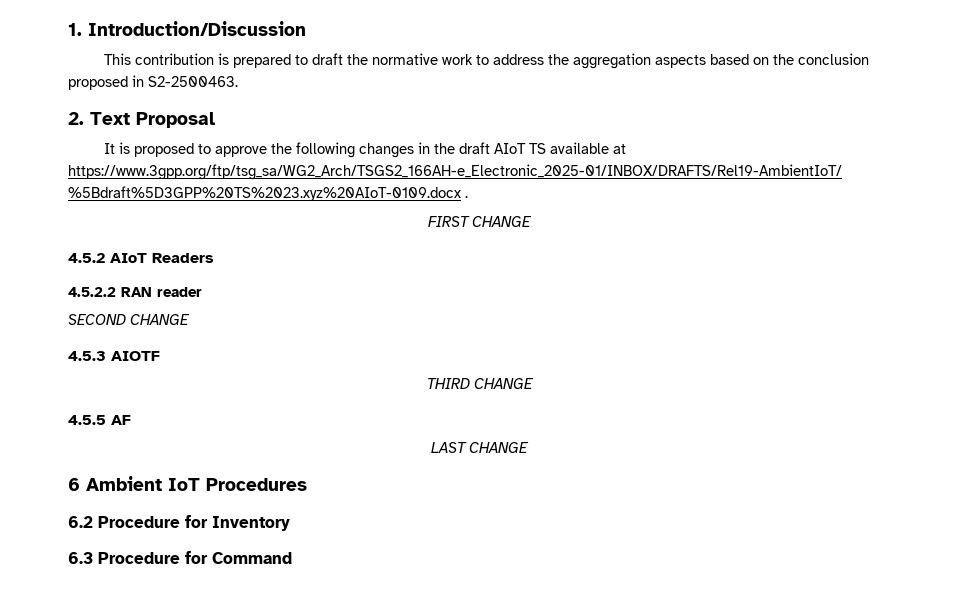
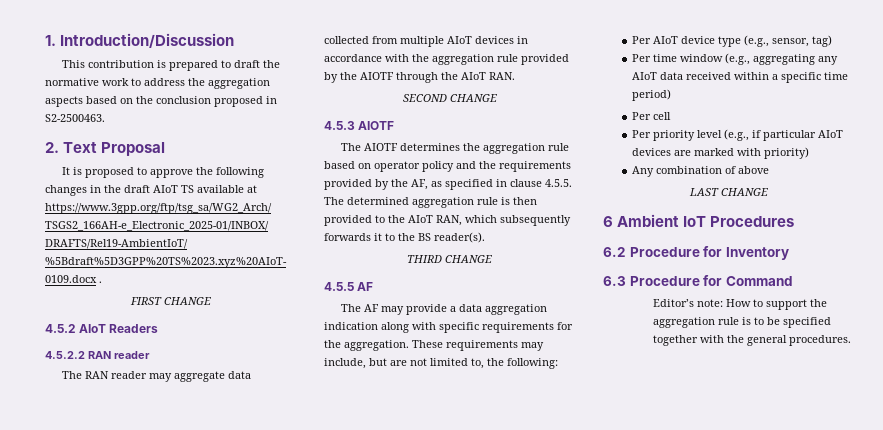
+ The RAN reader may aggregate data collected from multiple AIoT devices in accordance with the aggregation rule provided by the AIOTF through the AIoT RAN.
  SECOND CHANGE
  4.5.3 AIOTF
+ The AIOTF determines the aggregation rule based on operator policy and the requirements provided by the AF, as specified in clause 4.5.5. The determined aggregation rule is then provided to the AIoT RAN, which subsequently forwards it to the BS reader(s).
  THIRD CHANGE
  4.5.5 AF
+ The AF may provide a data aggregation indication along with specific requirements for the aggregation. These requirements may include, but are not limited to, the following:
+ Per AIoT device type (e.g., sensor, tag)
+ Per time window (e.g., aggregating any AIoT data received within a specific time period)
+ Per cell
+ Per priority level (e.g., if particular AIoT devices are marked with priority)
+ Any combination of above
+ Editor’s note: How to support the aggregation rule is to be specified together with the general procedures.

